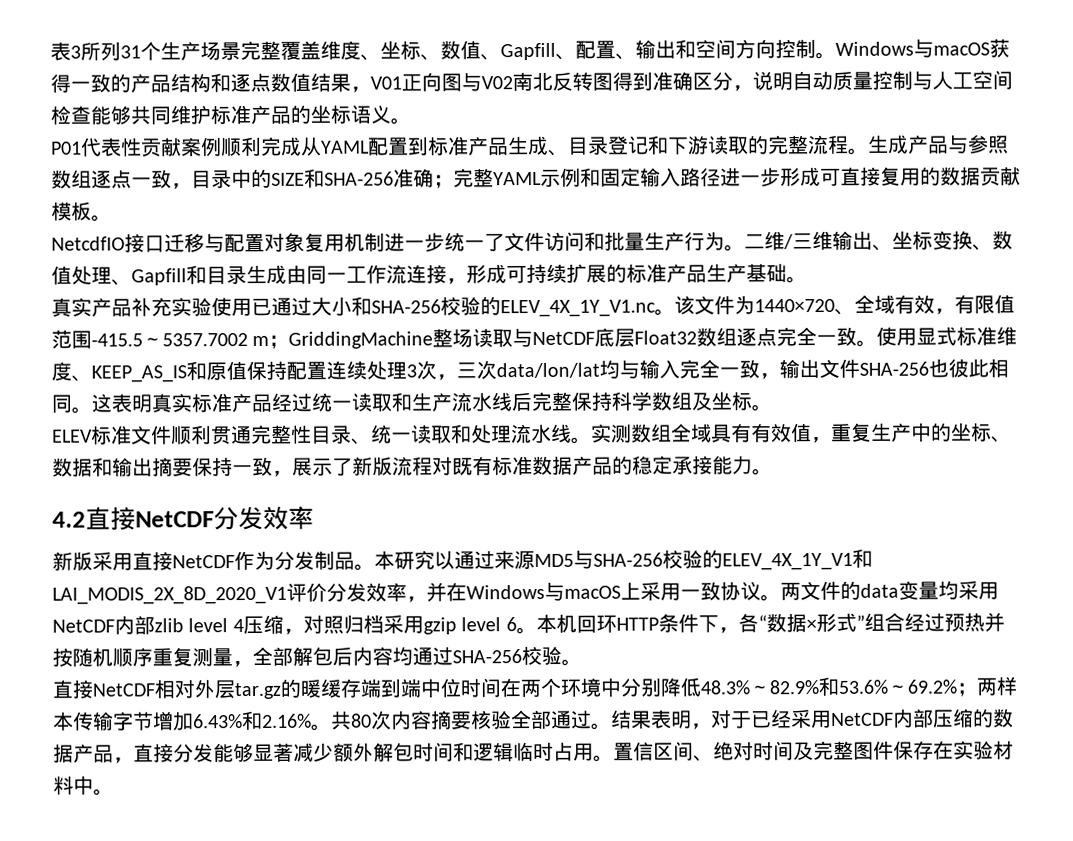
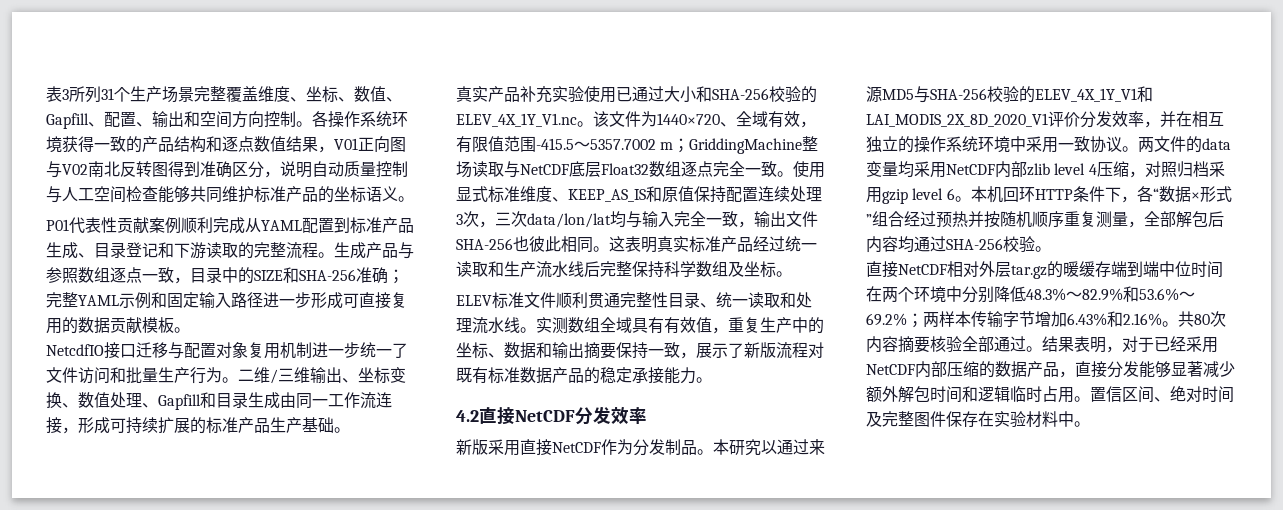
- Windows与macOS获得一致的产品结构和逐点数值结果，V01正向图与V02南北反转图得到准确区分，说明自动质量控制与人工空间检查能够共同维护标准产品的坐标语义。
+ 各操作系统环境获得一致的产品结构和逐点数值结果，V01正向图与V02南北反转图得到准确区分，说明自动质量控制与人工空间检查能够共同维护标准产品的坐标语义。
- 本研究以通过来源MD5与SHA-256校验的ELEV_4X_1Y_V1和LAI_MODIS_2X_8D_2020_V1评价分发效率，并在Windows与macOS上采用一致协议。
+ 本研究以通过来源MD5与SHA-256校验的ELEV_4X_1Y_V1和LAI_MODIS_2X_8D_2020_V1评价分发效率，并在相互独立的操作系统环境中采用一致协议。

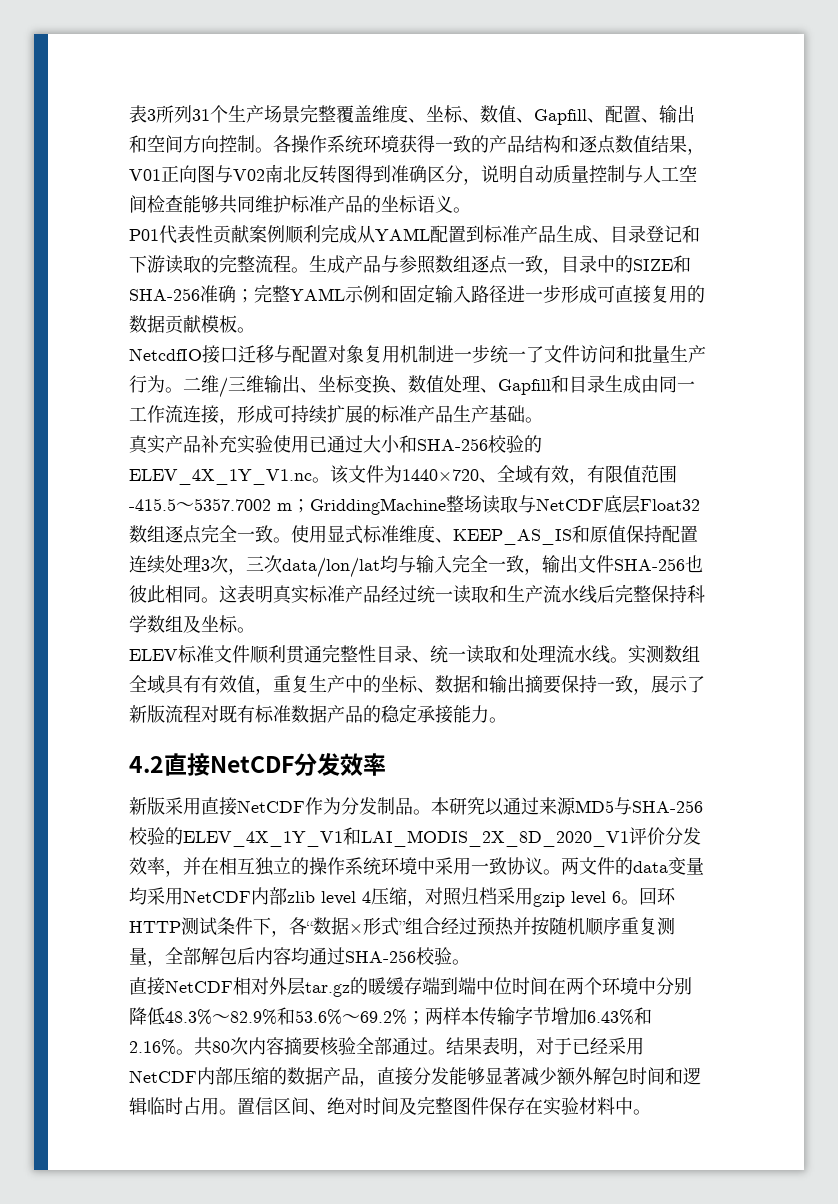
- 本机回环HTTP条件下，各“数据×形式”组合经过预热并按随机顺序重复测量，全部解包后内容均通过SHA-256校验。
+ 回环HTTP测试条件下，各“数据×形式”组合经过预热并按随机顺序重复测量，全部解包后内容均通过SHA-256校验。

